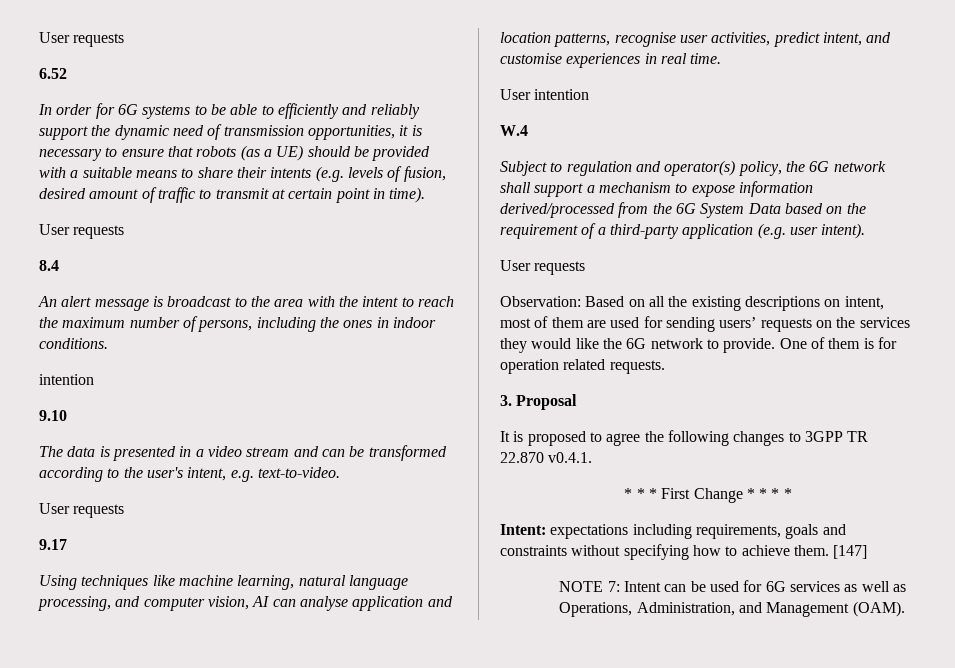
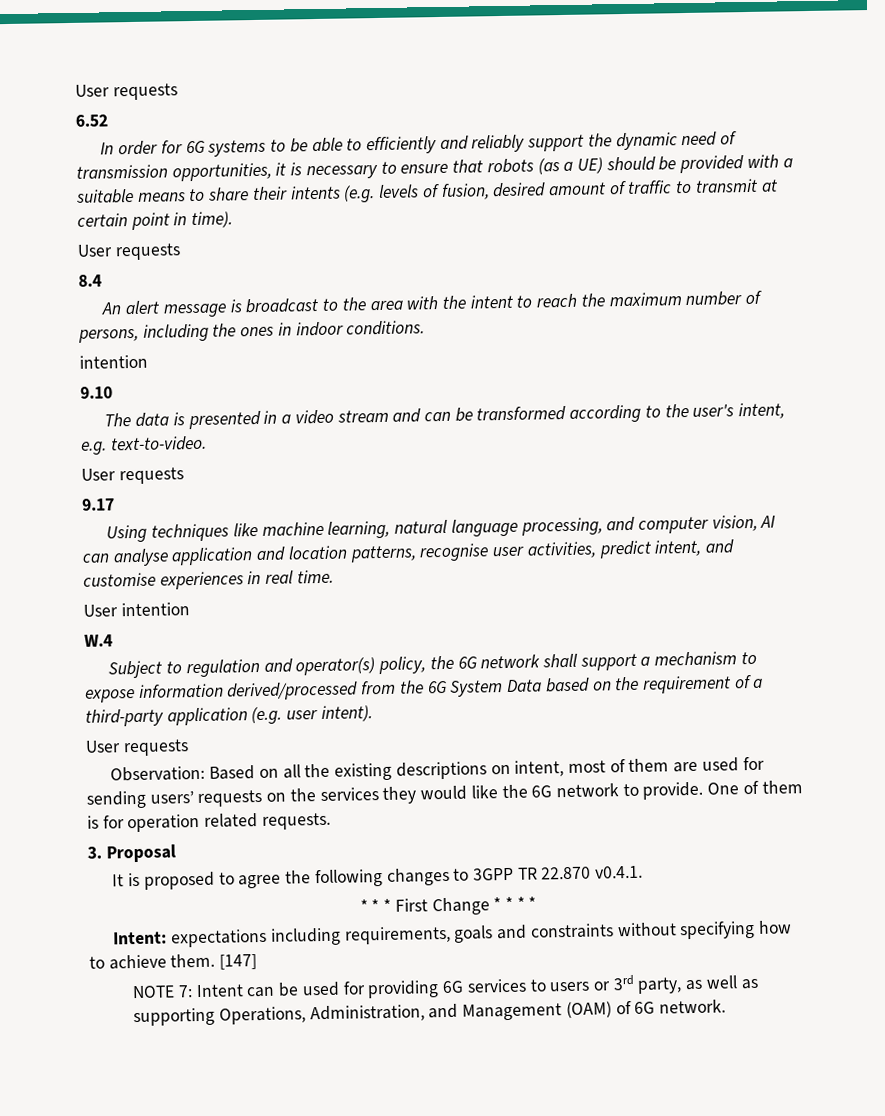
- NOTE 7: Intent can be used for 6G services as well as Operations, Administration, and Management (OAM).
+ NOTE 7: Intent can be used for providing 6G services to users or 3rd party, as well as supporting Operations, Administration, and Management (OAM) of 6G network.

